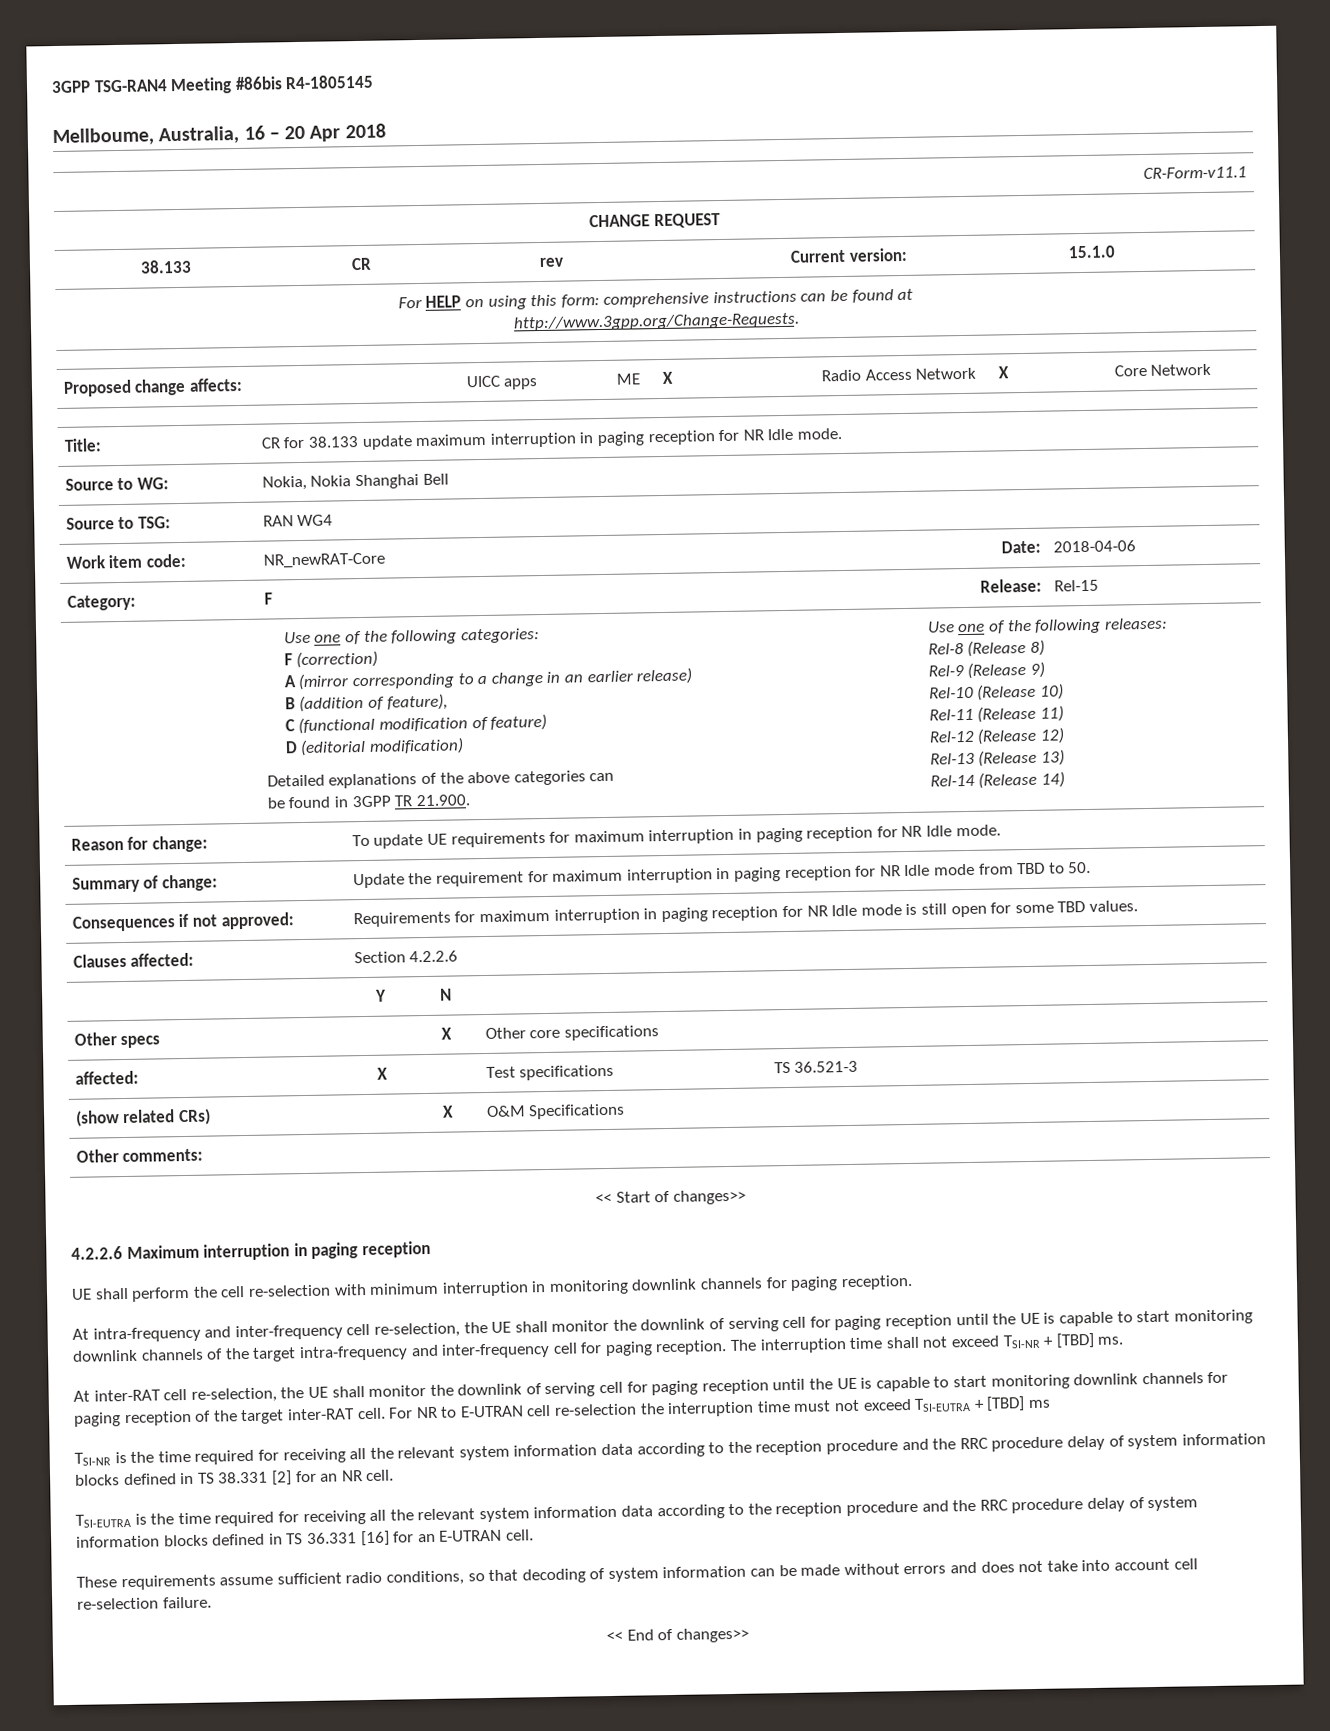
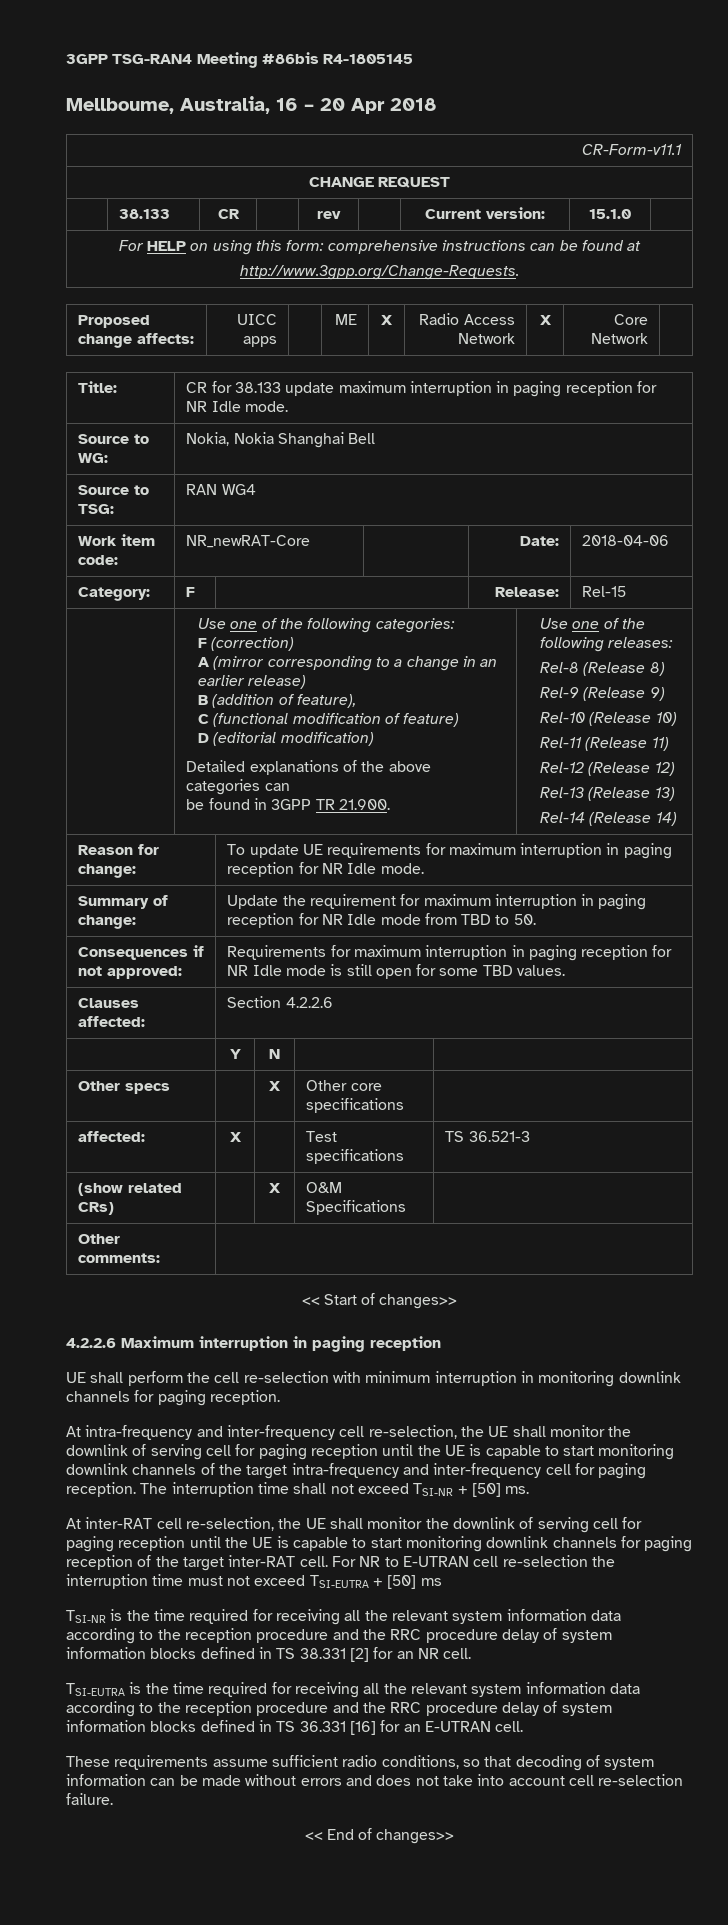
- The interruption time shall not exceed TSI-NR + [TBD] ms.
+ The interruption time shall not exceed TSI-NR + [50] ms.
- For NR to E-UTRAN cell re-selection the interruption time must not exceed TSI-EUTRA + [TBD] ms
+ For NR to E-UTRAN cell re-selection the interruption time must not exceed TSI-EUTRA + [50] ms

